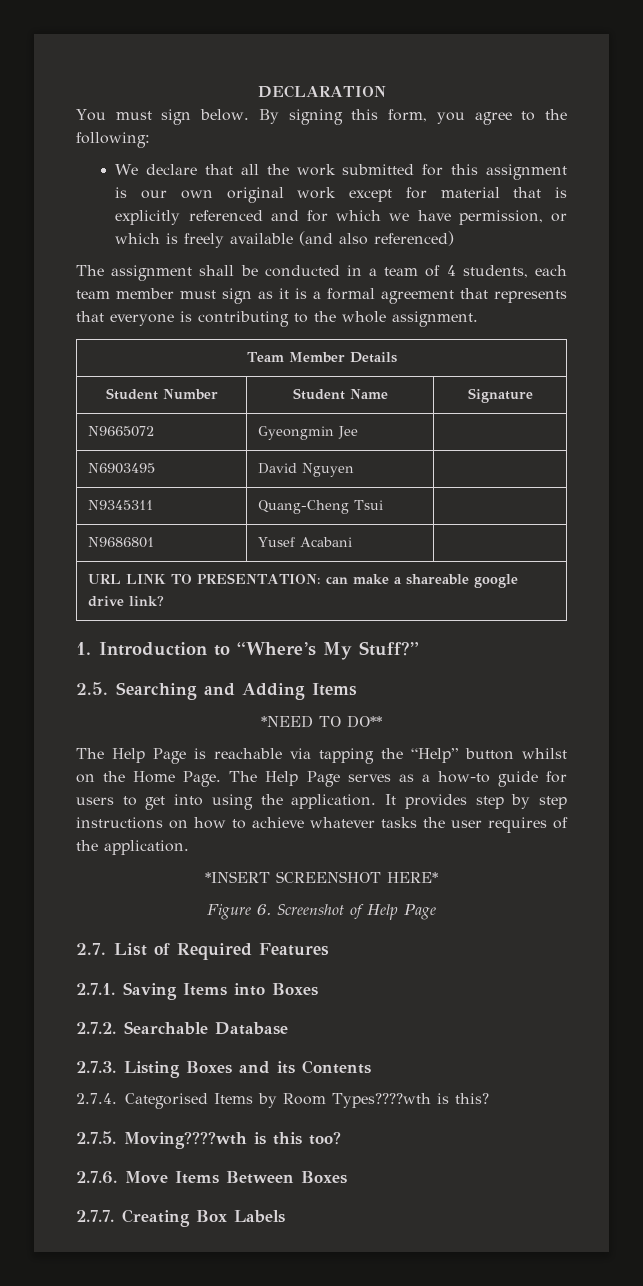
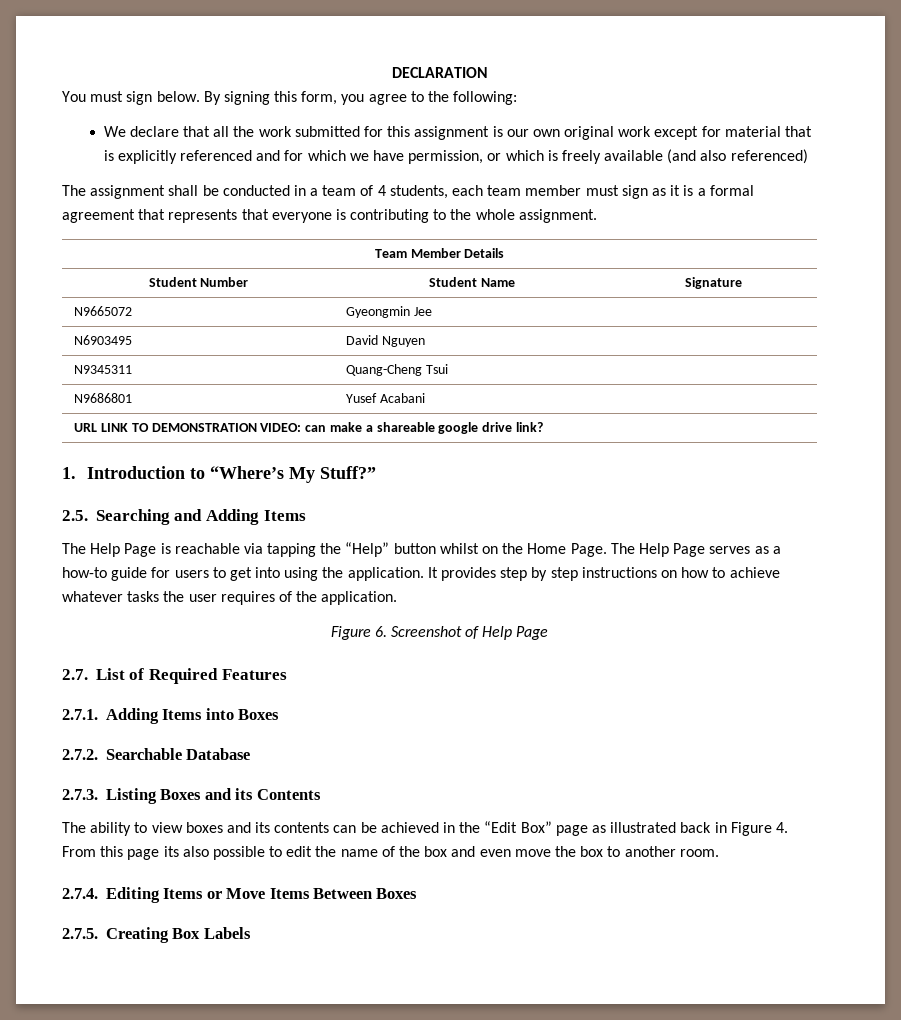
- URL LINK TO PRESENTATION: can make a shareable google drive link?
+ URL LINK TO DEMONSTRATION VIDEO: can make a shareable google drive link?
- *NEED TO DO**
- *INSERT SCREENSHOT HERE*
- 2.7.1. Saving Items into Boxes
+ 2.7.1. Adding Items into Boxes
- 2.7.4. Categorised Items by Room Types????wth is this?
- 2.7.5. Moving????wth is this too?
- 2.7.6. Move Items Between Boxes
+ The ability to view boxes and its contents can be achieved in the “Edit Box” page as illustrated back in Figure 4. From this page its also possible to edit the name of the box and even move the box to another room.
+ 2.7.4. Editing Items or Move Items Between Boxes
- 2.7.7. Creating Box Labels
+ 2.7.5. Creating Box Labels

